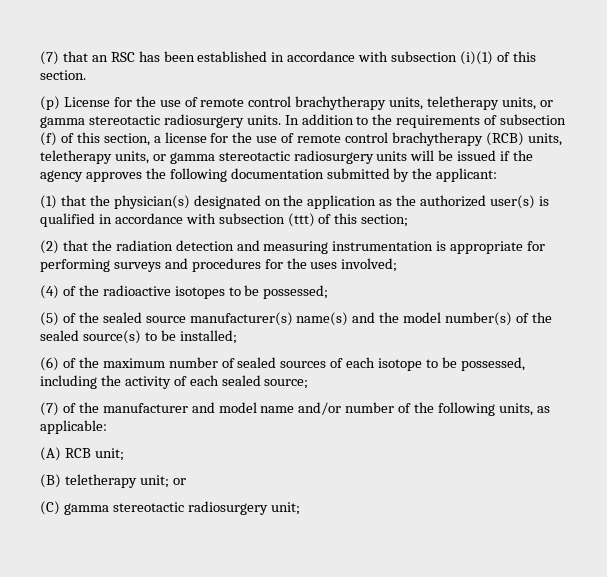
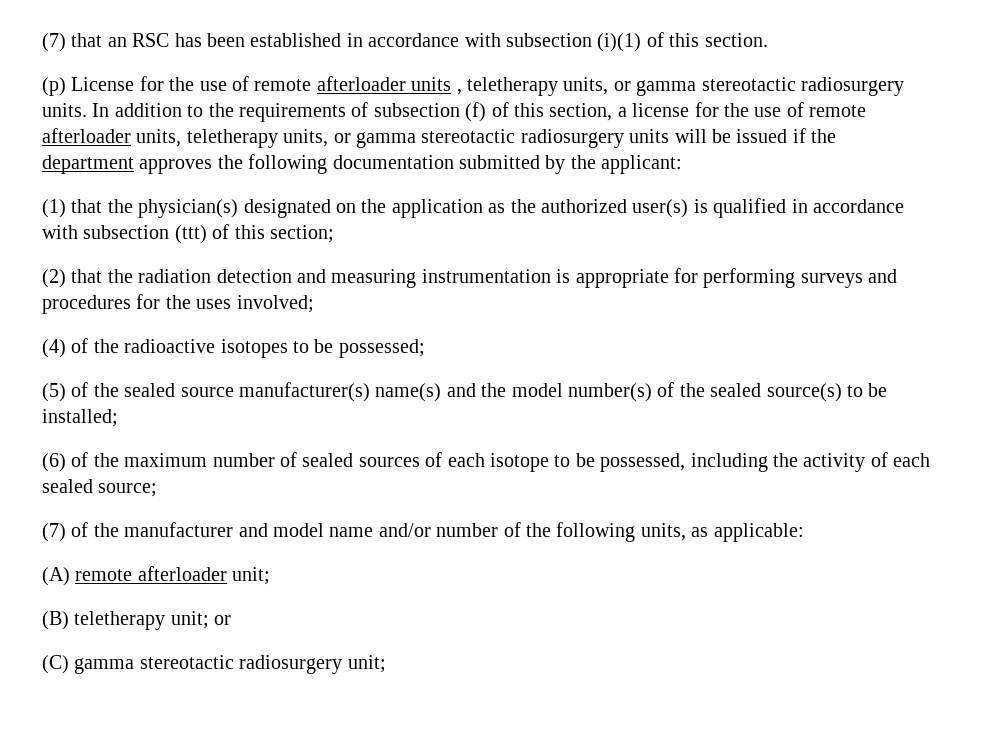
- (p) License for the use of remote control brachytherapy units, teletherapy units, or gamma stereotactic radiosurgery units.
+ (p) License for the use of remote afterloader units , teletherapy units, or gamma stereotactic radiosurgery units.
- In addition to the requirements of subsection (f) of this section, a license for the use of remote control brachytherapy (RCB) units, teletherapy units, or gamma stereotactic radiosurgery units will be issued if the agency approves the following documentation submitted by the applicant:
+ In addition to the requirements of subsection (f) of this section, a license for the use of remote afterloader units, teletherapy units, or gamma stereotactic radiosurgery units will be issued if the department approves the following documentation submitted by the applicant:
- (A) RCB unit;
+ (A) remote afterloader unit;

